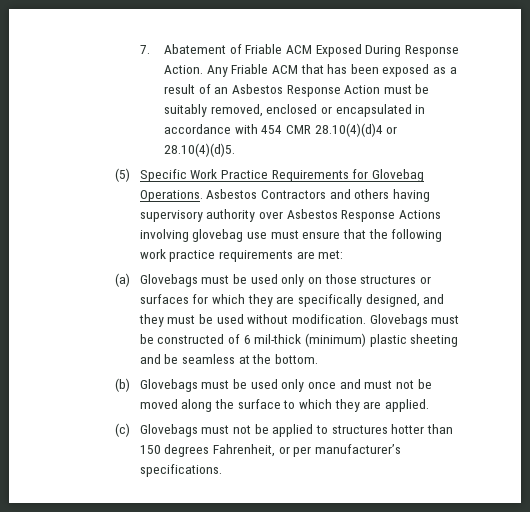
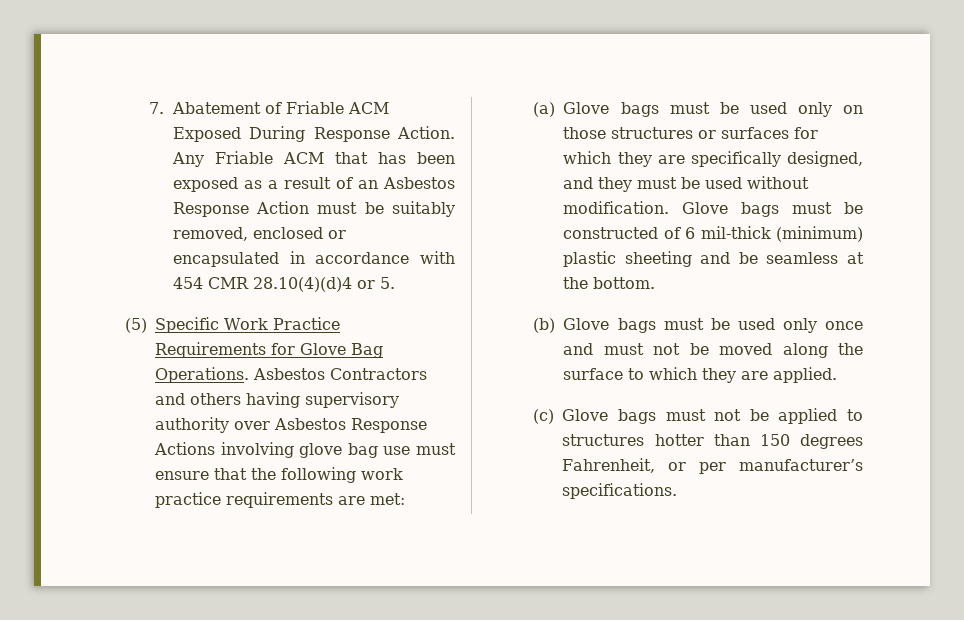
- Any Friable ACM that has been exposed as a result of an Asbestos Response Action must be suitably removed, enclosed or encapsulated in accordance with 454 CMR 28.10(4)(d)4 or 28.10(4)(d)5.
+ Any Friable ACM that has been exposed as a result of an Asbestos Response Action must be suitably removed, enclosed or encapsulated in accordance with 454 CMR 28.10(4)(d)4 or 5.
- (5) Specific Work Practice Requirements for Glovebag Operations.
+ (5) Specific Work Practice Requirements for Glove Bag Operations.
- Asbestos Contractors and others having supervisory authority over Asbestos Response Actions involving glovebag use must ensure that the following work practice requirements are met:
+ Asbestos Contractors and others having supervisory authority over Asbestos Response Actions involving glove bag use must ensure that the following work practice requirements are met:
- (a) Glovebags must be used only on those structures or surfaces for which they are specifically designed, and they must be used without modification.
+ (a) Glove bags must be used only on those structures or surfaces for which they are specifically designed, and they must be used without modification.
- Glovebags must be constructed of 6 mil-thick (minimum) plastic sheeting and be seamless at the bottom.
+ Glove bags must be constructed of 6 mil-thick (minimum) plastic sheeting and be seamless at the bottom.
- (b) Glovebags must be used only once and must not be moved along the surface to which they are applied.
+ (b) Glove bags must be used only once and must not be moved along the surface to which they are applied.
- (c) Glovebags must not be applied to structures hotter than 150 degrees Fahrenheit, or per manufacturer’s specifications.
+ (c) Glove bags must not be applied to structures hotter than 150 degrees Fahrenheit, or per manufacturer’s specifications.

